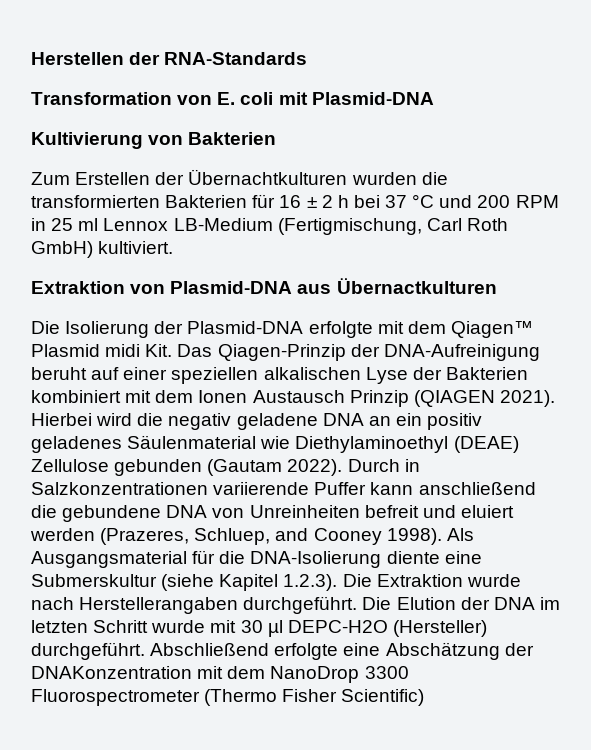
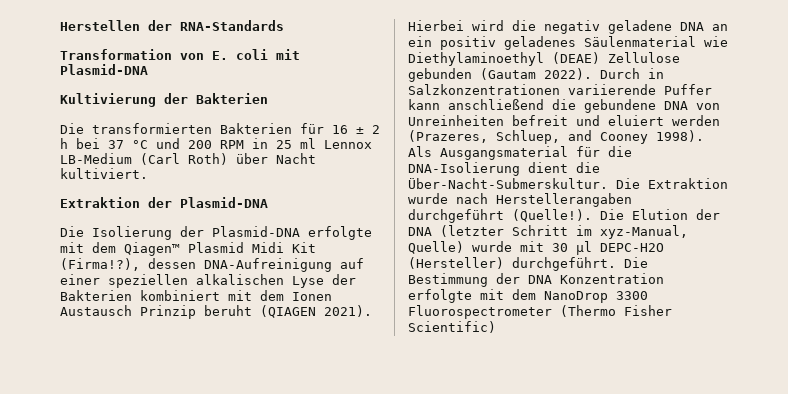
- Kultivierung von Bakterien
+ Kultivierung der Bakterien
- Zum Erstellen der Übernachtkulturen wurden die transformierten Bakterien für 16 ± 2 h bei 37 °C und 200 RPM in 25 ml Lennox LB-Medium (Fertigmischung, Carl Roth GmbH) kultiviert.
+ Die transformierten Bakterien für 16 ± 2 h bei 37 °C und 200 RPM in 25 ml Lennox LB-Medium (Carl Roth) über Nacht kultiviert.
- Extraktion von Plasmid-DNA aus Übernactkulturen
+ Extraktion der Plasmid-DNA
- Die Isolierung der Plasmid-DNA erfolgte mit dem Qiagen™ Plasmid midi Kit. Das Qiagen-Prinzip der DNA-Aufreinigung beruht auf einer speziellen alkalischen Lyse der Bakterien kombiniert mit dem Ionen Austausch Prinzip (QIAGEN 2021).
+ Die Isolierung der Plasmid-DNA erfolgte mit dem Qiagen™ Plasmid Midi Kit (Firma!?), dessen DNA-Aufreinigung auf einer speziellen alkalischen Lyse der Bakterien kombiniert mit dem Ionen Austausch Prinzip beruht (QIAGEN 2021).
- Als Ausgangsmaterial für die DNA-Isolierung diente eine Submerskultur (siehe Kapitel 1.2.3). Die Extraktion wurde nach Herstellerangaben durchgeführt.
+ Als Ausgangsmaterial für die DNA-Isolierung dient die Über-Nacht-Submerskultur. Die Extraktion wurde nach Herstellerangaben durchgeführt (Quelle!).
- Die Elution der DNA im letzten Schritt wurde mit 30 µl DEPC-H2O (Hersteller) durchgeführt.
+ Die Elution der DNA (letzter Schritt im xyz-Manual, Quelle) wurde mit 30 µl DEPC-H2O (Hersteller) durchgeführt.
- Abschließend erfolgte eine Abschätzung der DNAKonzentration mit dem NanoDrop 3300 Fluorospectrometer (Thermo Fisher Scientific)
+ Die Bestimmung der DNA Konzentration erfolgte mit dem NanoDrop 3300 Fluorospectrometer (Thermo Fisher Scientific)

